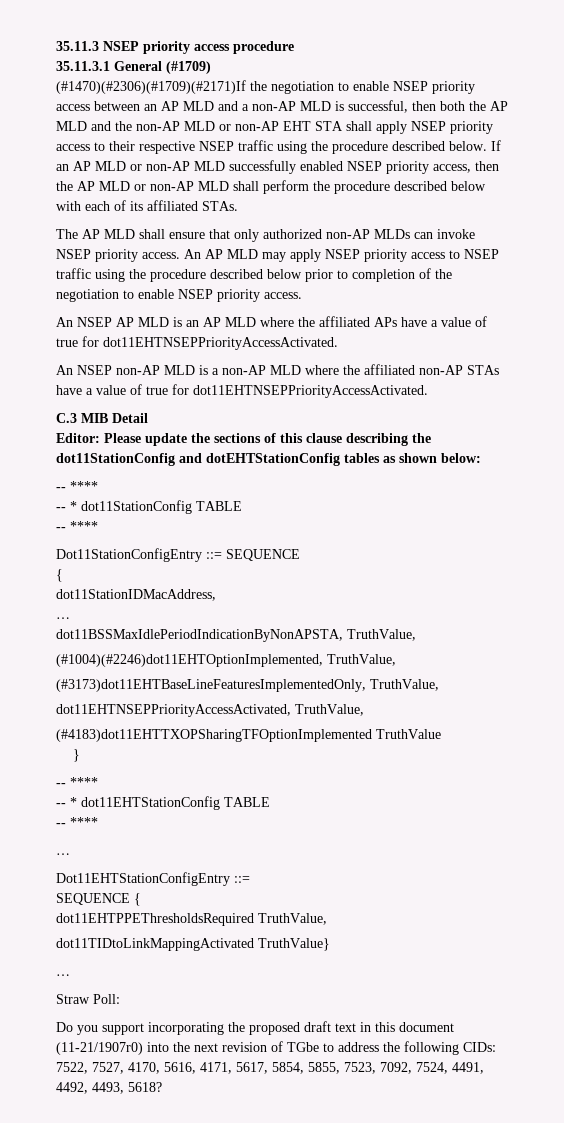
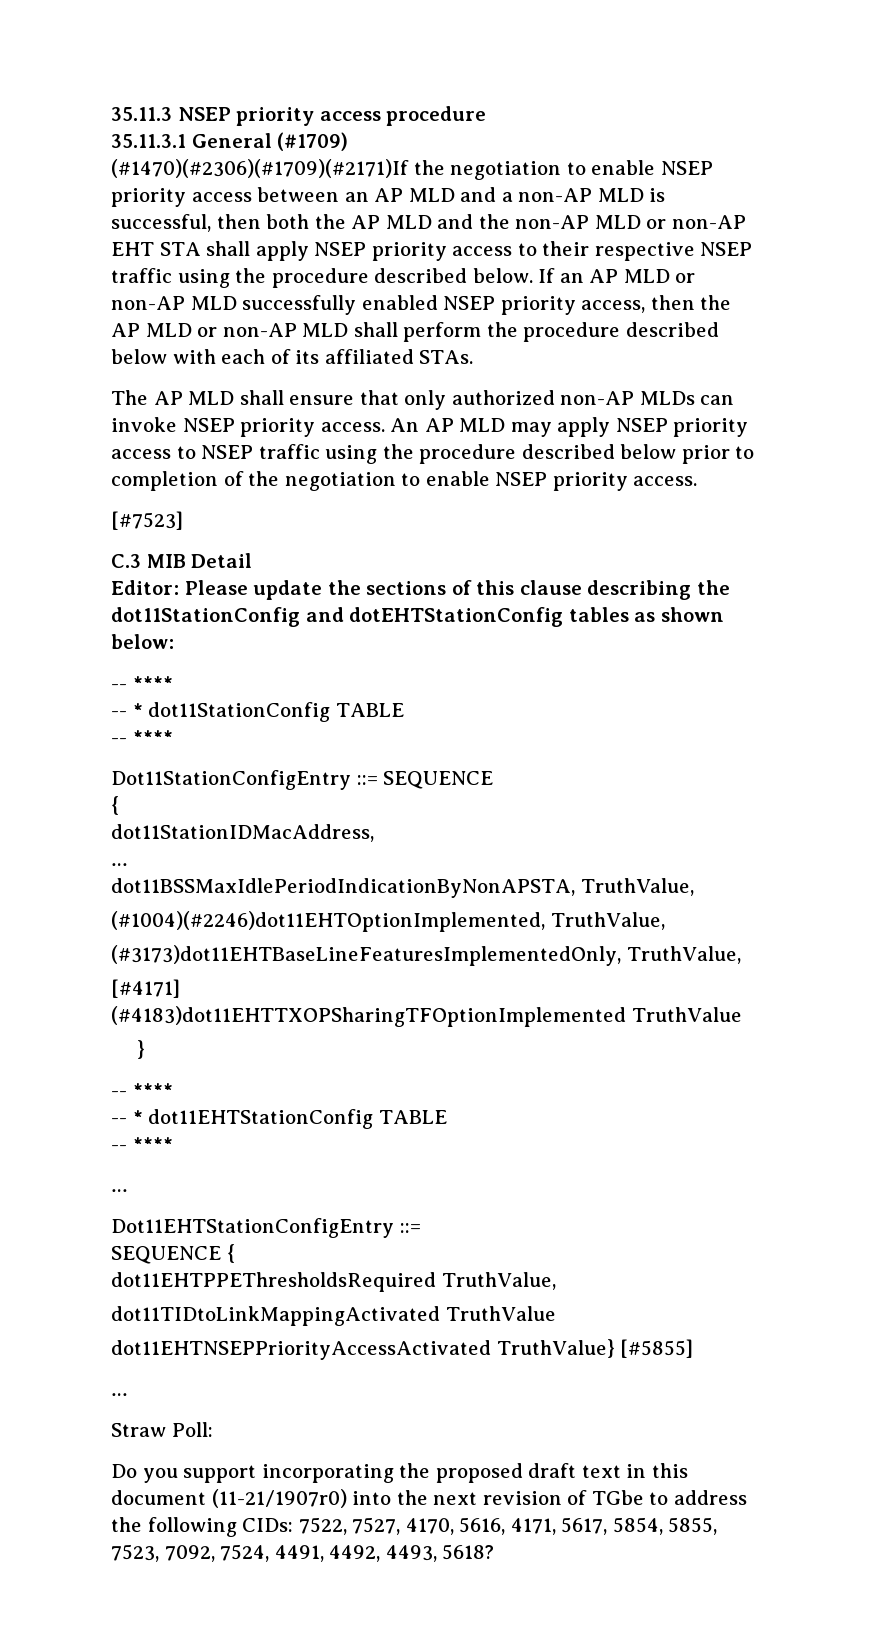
- An NSEP AP MLD is an AP MLD where the affiliated APs have a value of true for dot11EHTNSEPPriorityAccessActivated.
- An NSEP non-AP MLD is a non-AP MLD where the affiliated non-AP STAs have a value of true for dot11EHTNSEPPriorityAccessActivated.
+ [#7523]
- dot11EHTNSEPPriorityAccessActivated, TruthValue,
+ [#4171]
- dot11TIDtoLinkMappingActivated TruthValue}
+ dot11TIDtoLinkMappingActivated TruthValue
+ dot11EHTNSEPPriorityAccessActivated TruthValue} [#5855]

